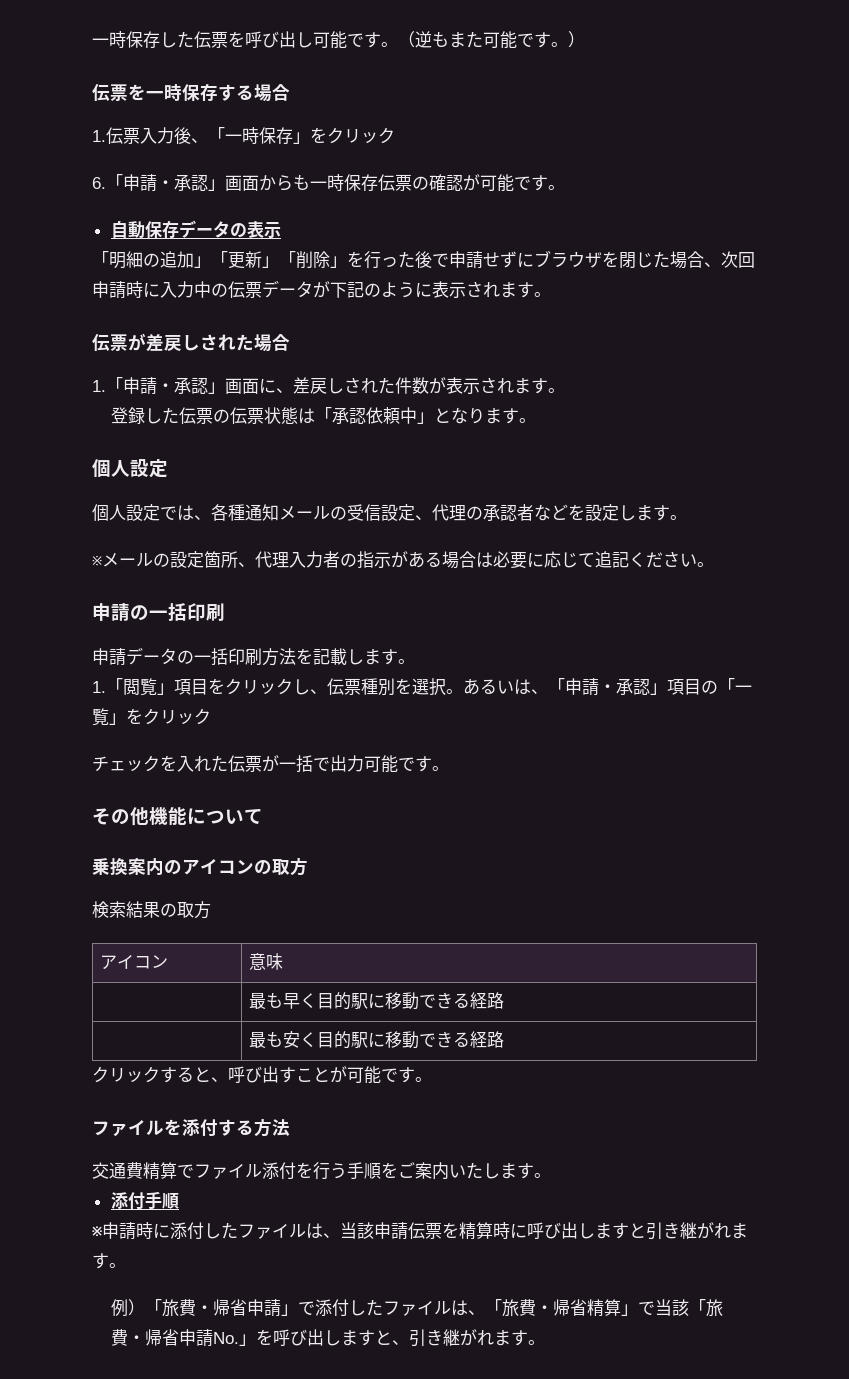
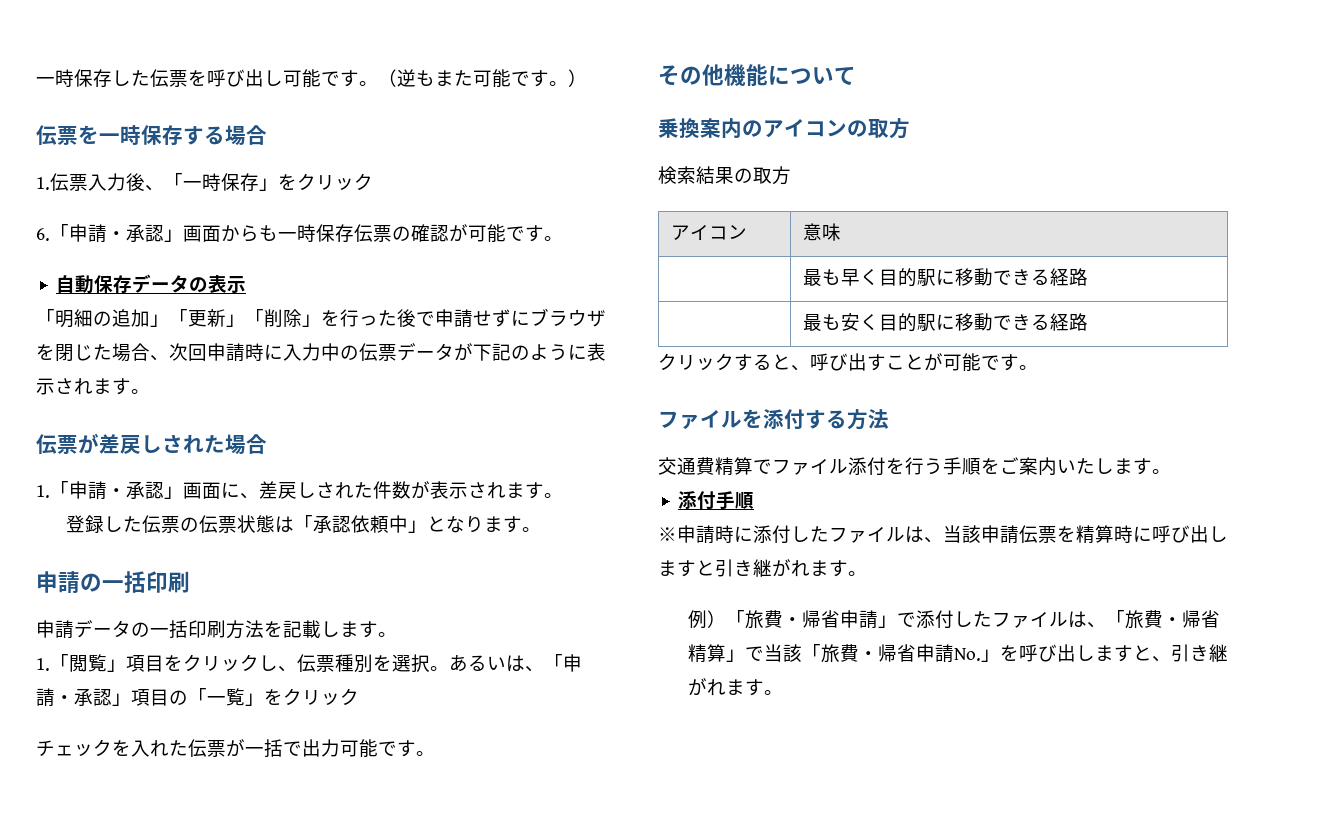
  登録した伝票の伝票状態は「承認依頼中」となります。
- 個人設定
- 個人設定では、各種通知メールの受信設定、代理の承認者などを設定します。
- ※メールの設定箇所、代理入力者の指示がある場合は必要に応じて追記ください。

